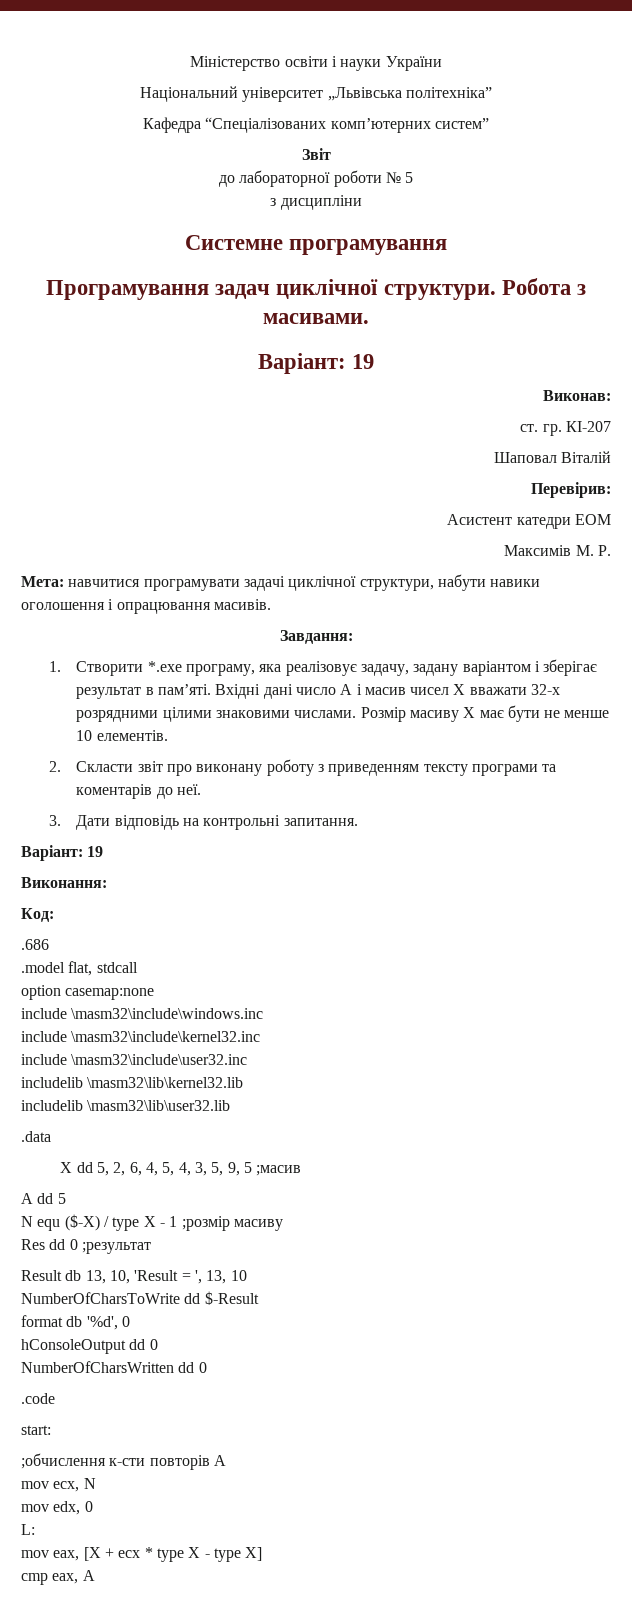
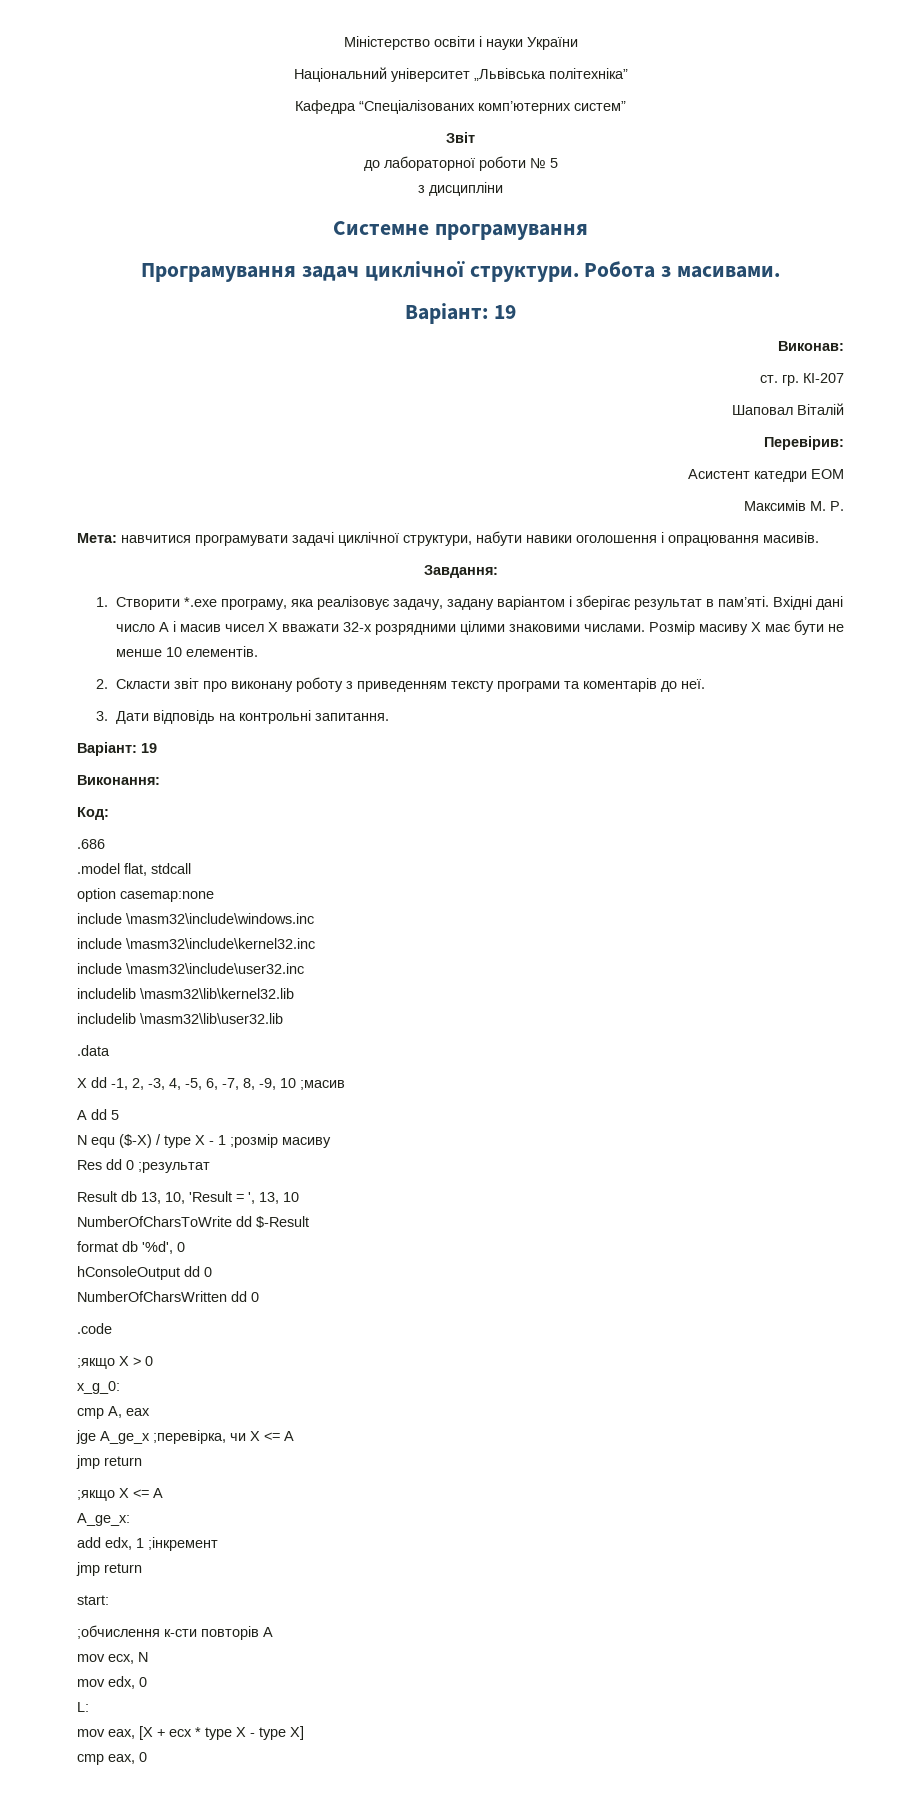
- X dd 5, 2, 6, 4, 5, 4, 3, 5, 9, 5 ;масив
+ X dd -1, 2, -3, 4, -5, 6, -7, 8, -9, 10 ;масив
+ ;якщо Х > 0
+ x_g_0:
+ cmp A, eax
+ jge A_ge_x ;перевірка, чи Х <= A
+ jmp return
+ ;якщо Х <= A
+ A_ge_x:
+ add edx, 1 ;інкремент
+ jmp return
- cmp eax, A
+ cmp eax, 0

